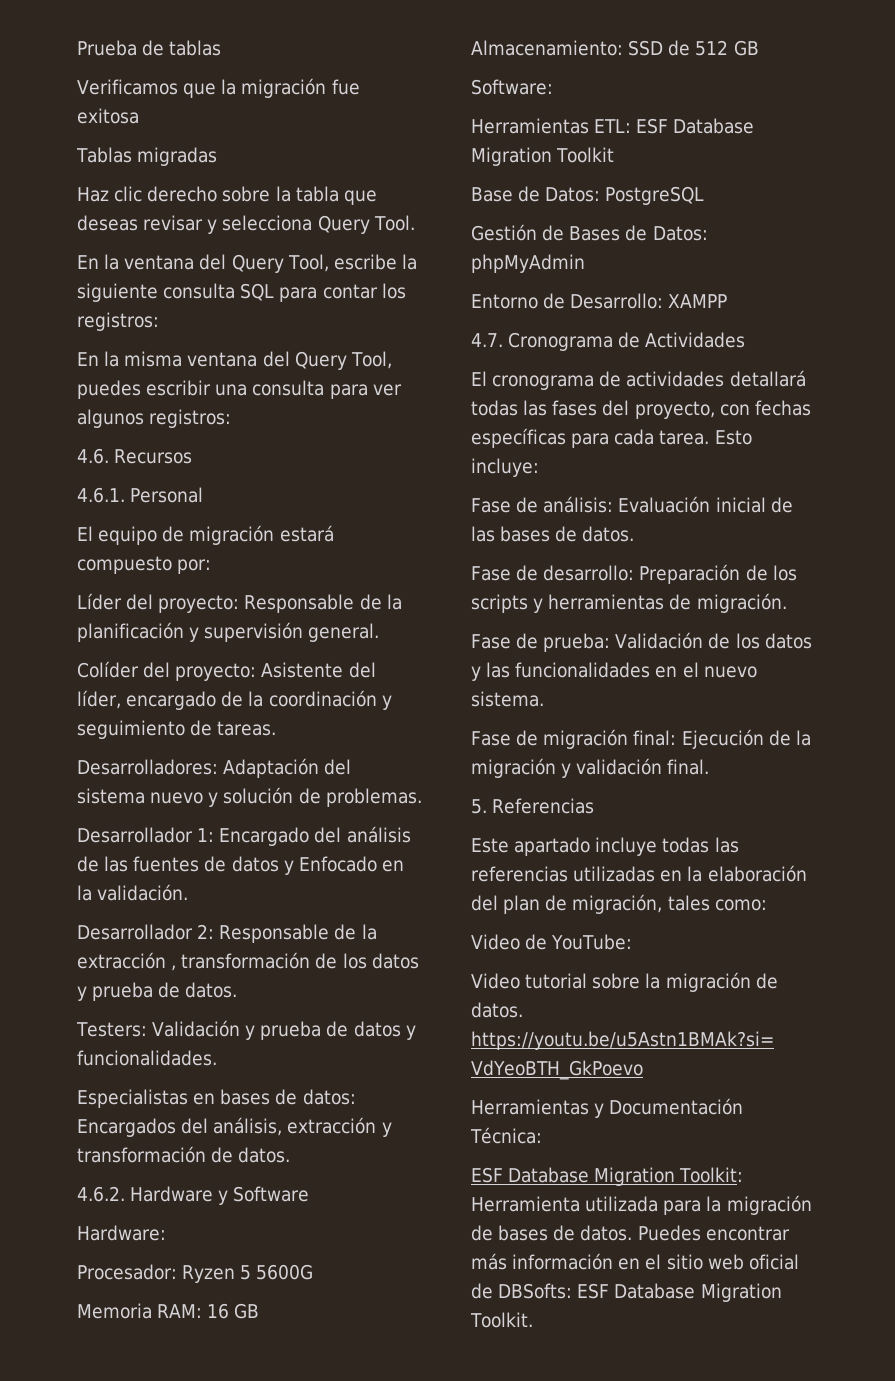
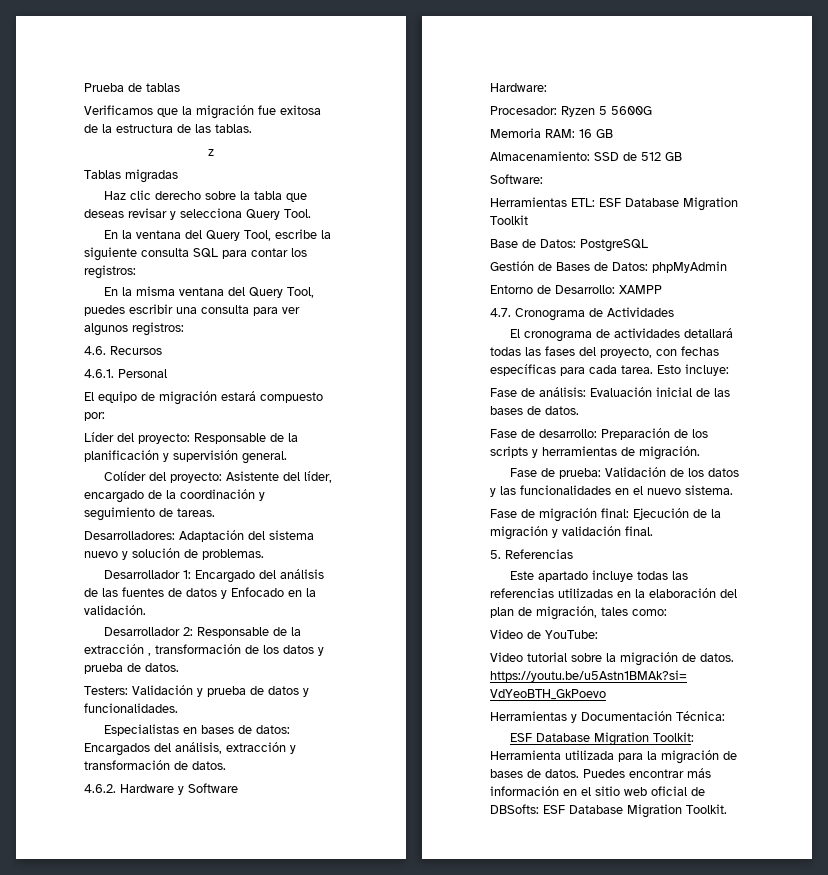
- Verificamos que la migración fue exitosa
+ Verificamos que la migración fue exitosa de la estructura de las tablas.
+ z

